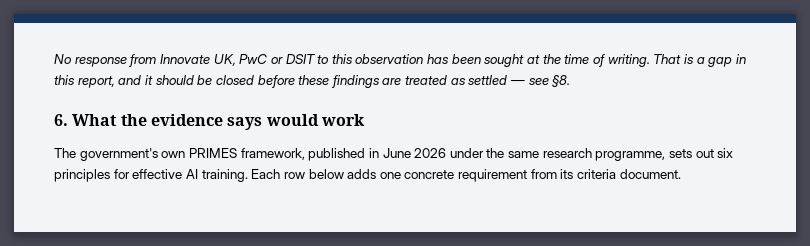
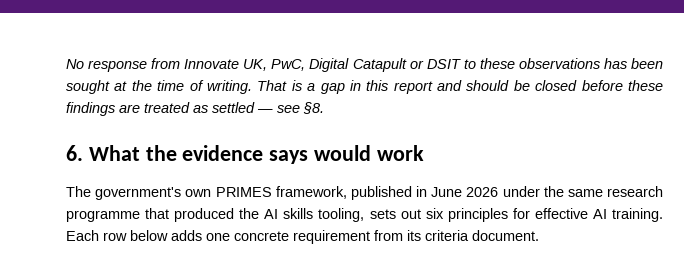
- No response from Innovate UK, PwC or DSIT to this observation has been sought at the time of writing.
+ No response from Innovate UK, PwC, Digital Catapult or DSIT to these observations has been sought at the time of writing.
- That is a gap in this report, and it should be closed before these findings are treated as settled — see §8.
+ That is a gap in this report and should be closed before these findings are treated as settled — see §8.
- The government's own PRIMES framework, published in June 2026 under the same research programme, sets out six principles for effective AI training.
+ The government's own PRIMES framework, published in June 2026 under the same research programme that produced the AI skills tooling, sets out six principles for effective AI training.

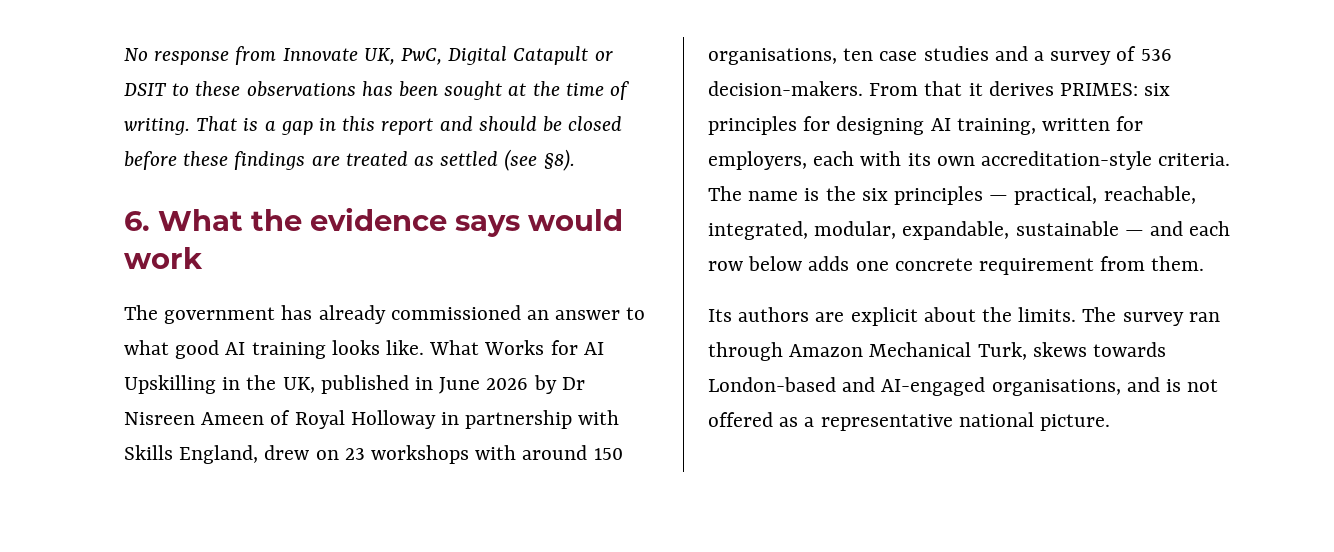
- That is a gap in this report and should be closed before these findings are treated as settled — see §8.
+ That is a gap in this report and should be closed before these findings are treated as settled (see §8).
- The government's own PRIMES framework, published in June 2026 under the same research programme that produced the AI skills tooling, sets out six principles for effective AI training. Each row below adds one concrete requirement from its criteria document.
+ The government has already commissioned an answer to what good AI training looks like. What Works for AI Upskilling in the UK, published in June 2026 by Dr Nisreen Ameen of Royal Holloway in partnership with Skills England, drew on 23 workshops with around 150 organisations, ten case studies and a survey of 536 decision-makers. From that it derives PRIMES: six principles for designing AI training, written for employers, each with its own accreditation-style criteria. The name is the six principles — practical, reachable, integrated, modular, expandable, sustainable — and each row below adds one concrete requirement from them.
+ Its authors are explicit about the limits. The survey ran through Amazon Mechanical Turk, skews towards London-based and AI-engaged organisations, and is not offered as a representative national picture.

